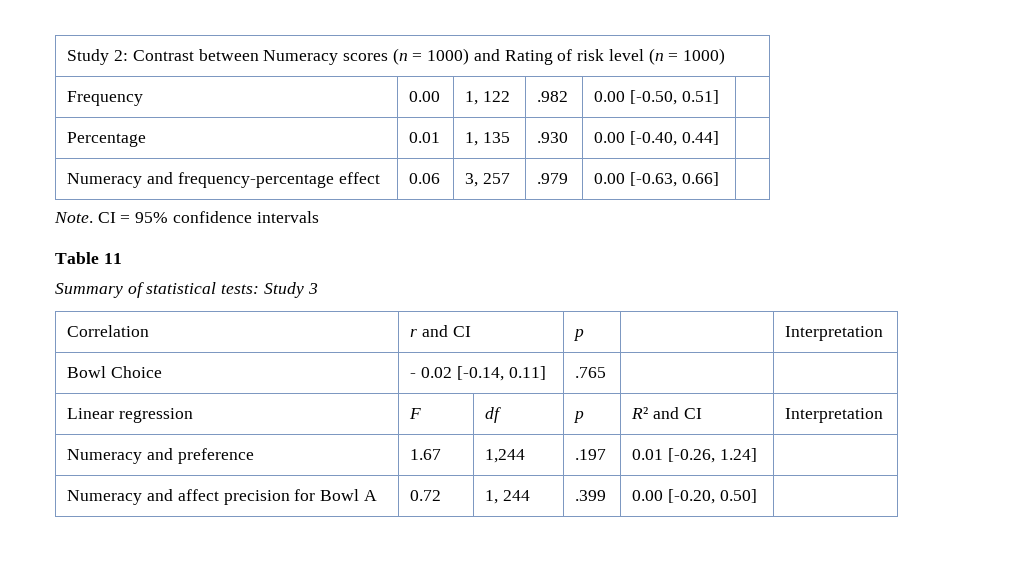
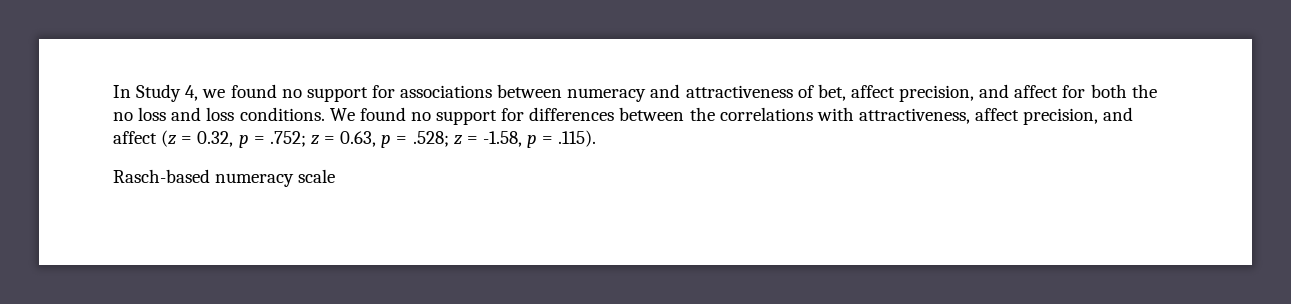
- Study 2: Contrast between Numeracy scores (n = 1000) and Rating of risk level (n = 1000)
- Frequency | 0.00 | 1, 122 | .982 | 0.00 [-0.50, 0.51] |
- Percentage | 0.01 | 1, 135 | .930 | 0.00 [-0.40, 0.44] |
- Numeracy and frequency-percentage effect | 0.06 | 3, 257 | .979 | 0.00 [-0.63, 0.66] |
- Note. CI = 95% confidence intervals
- Table 11
- Summary of statistical tests: Study 3
- Correlation | r and CI | p | | Interpretation
- Bowl Choice | - 0.02 [-0.14, 0.11] | .765 | |
- Linear regression | F | df | p | R² and CI | Interpretation
- Numeracy and preference | 1.67 | 1,244 | .197 | 0.01 [-0.26, 1.24] |
- Numeracy and affect precision for Bowl A | 0.72 | 1, 244 | .399 | 0.00 [-0.20, 0.50] |
+ In Study 4, we found no support for associations between numeracy and attractiveness of bet, affect precision, and affect for both the no loss and loss conditions. We found no support for differences between the correlations with attractiveness, affect precision, and affect (z = 0.32, p = .752; z = 0.63, p = .528; z = -1.58, p = .115).
+ Rasch-based numeracy scale

